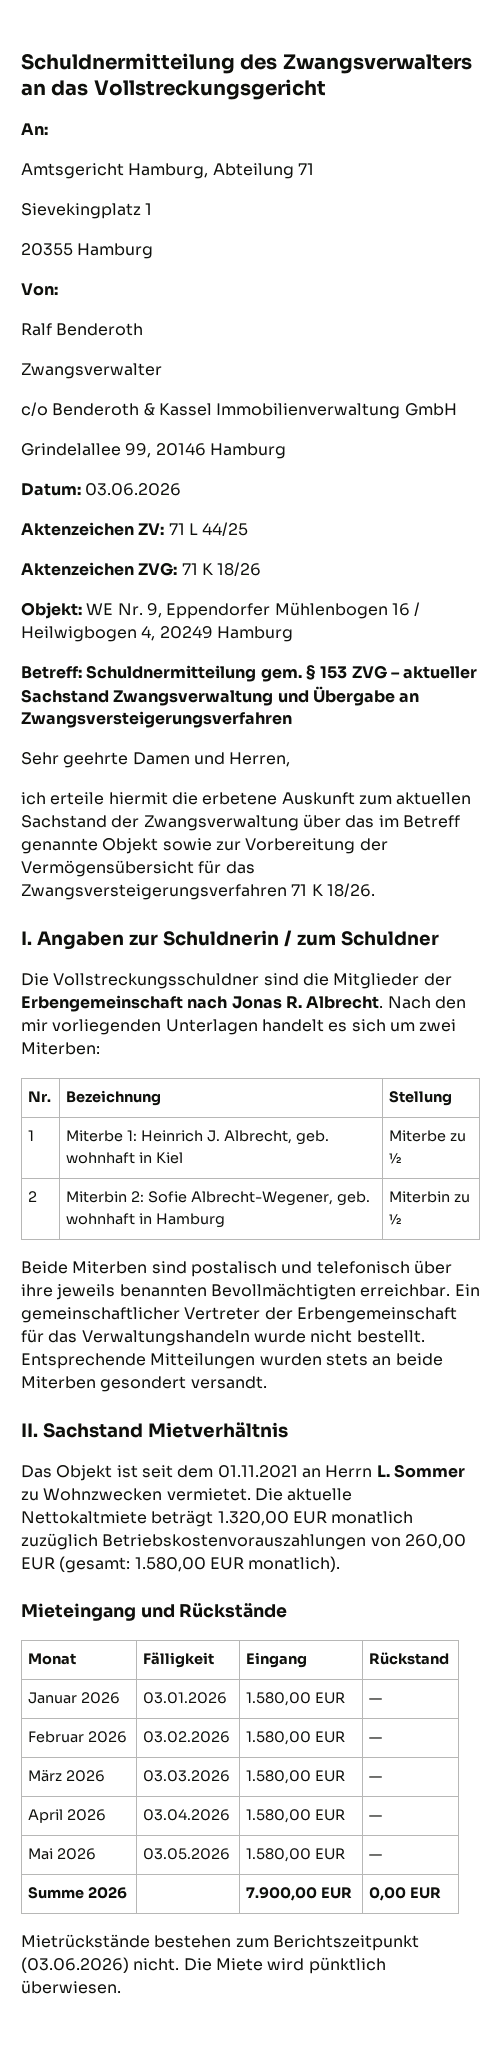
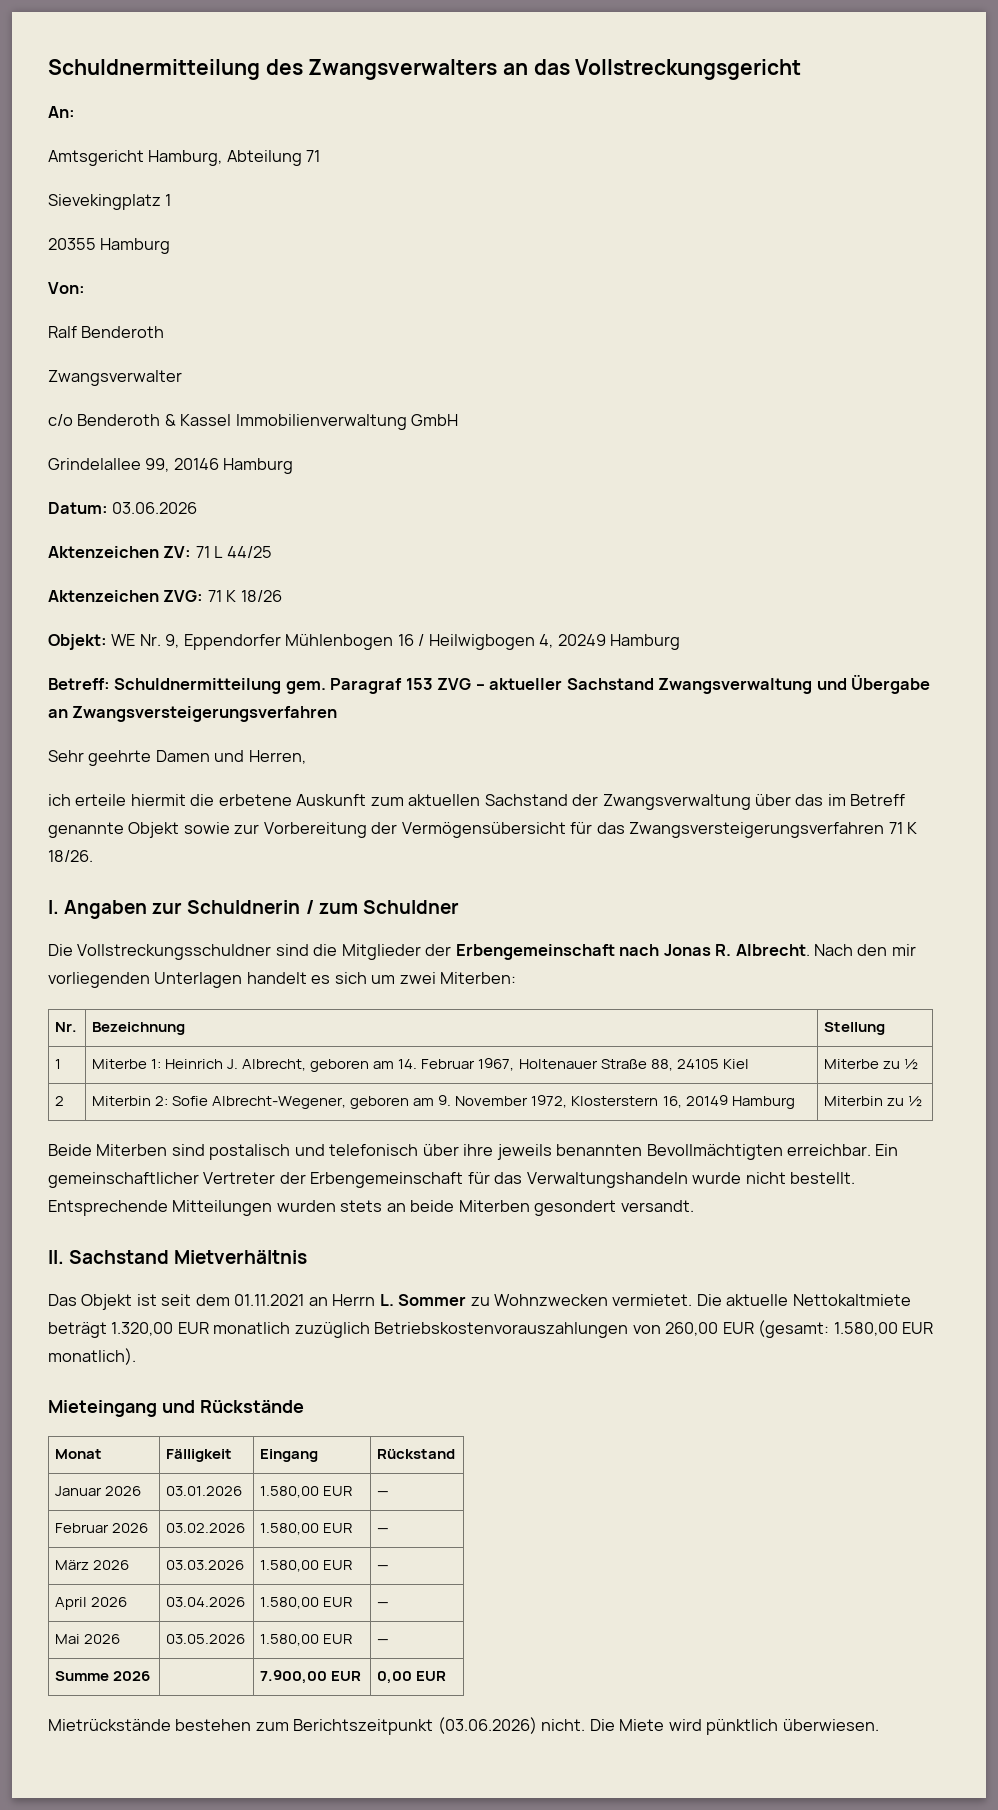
- § 153 ZVG – aktueller Sachstand Zwangsverwaltung und Übergabe an Zwangsversteigerungsverfahren
+ Paragraf 153 ZVG – aktueller Sachstand Zwangsverwaltung und Übergabe an Zwangsversteigerungsverfahren
- 1 | Miterbe 1: Heinrich J. Albrecht, geb. wohnhaft in Kiel | Miterbe zu ½
+ 1 | Miterbe 1: Heinrich J. Albrecht, geboren am 14. Februar 1967, Holtenauer Straße 88, 24105 Kiel | Miterbe zu ½
- 2 | Miterbin 2: Sofie Albrecht-Wegener, geb. wohnhaft in Hamburg | Miterbin zu ½
+ 2 | Miterbin 2: Sofie Albrecht-Wegener, geboren am 9. November 1972, Klosterstern 16, 20149 Hamburg | Miterbin zu ½

